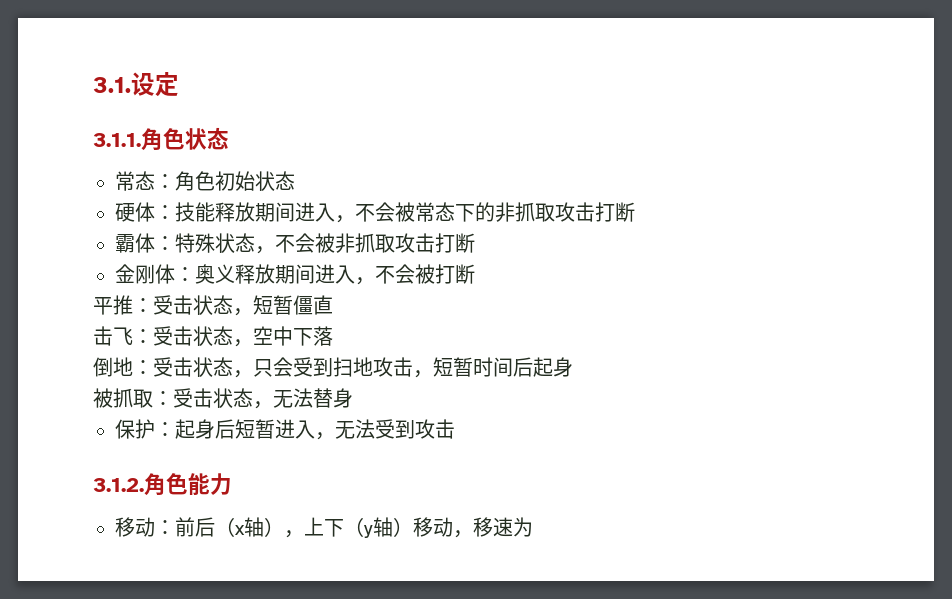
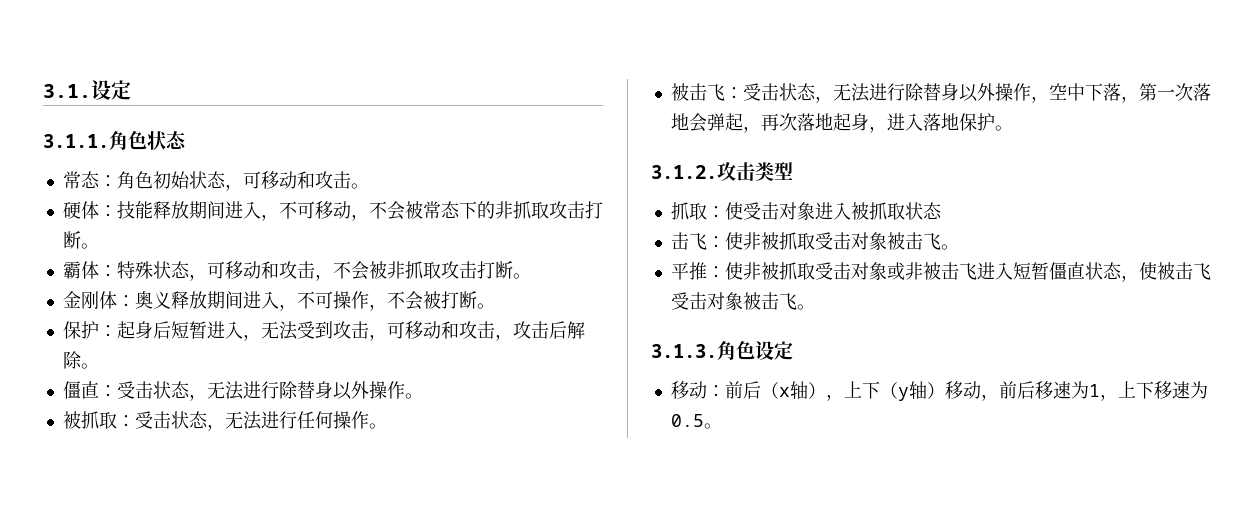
- 常态：角色初始状态
+ 常态：角色初始状态，可移动和攻击。
- 硬体：技能释放期间进入，不会被常态下的非抓取攻击打断
+ 硬体：技能释放期间进入，不可移动，不会被常态下的非抓取攻击打断。
- 霸体：特殊状态，不会被非抓取攻击打断
+ 霸体：特殊状态，可移动和攻击，不会被非抓取攻击打断。
- 金刚体：奥义释放期间进入，不会被打断
- 平推：受击状态，短暂僵直
- 击飞：受击状态，空中下落
- 倒地：受击状态，只会受到扫地攻击，短暂时间后起身
- 被抓取：受击状态，无法替身
+ 金刚体：奥义释放期间进入，不可操作，不会被打断。
- 保护：起身后短暂进入，无法受到攻击
- 3.1.2.角色能力
+ 保护：起身后短暂进入，无法受到攻击，可移动和攻击，攻击后解除。
+ 僵直：受击状态，无法进行除替身以外操作。
+ 被抓取：受击状态，无法进行任何操作。
+ 被击飞：受击状态，无法进行除替身以外操作，空中下落，第一次落地会弹起，再次落地起身，进入落地保护。
+ 3.1.2.攻击类型
+ 抓取：使受击对象进入被抓取状态
+ 击飞：使非被抓取受击对象被击飞。
+ 平推：使非被抓取受击对象或非被击飞进入短暂僵直状态，使被击飞受击对象被击飞。
+ 3.1.3.角色设定
- 移动：前后（x轴），上下（y轴）移动，移速为
+ 移动：前后（x轴），上下（y轴）移动，前后移速为1，上下移速为0.5。

